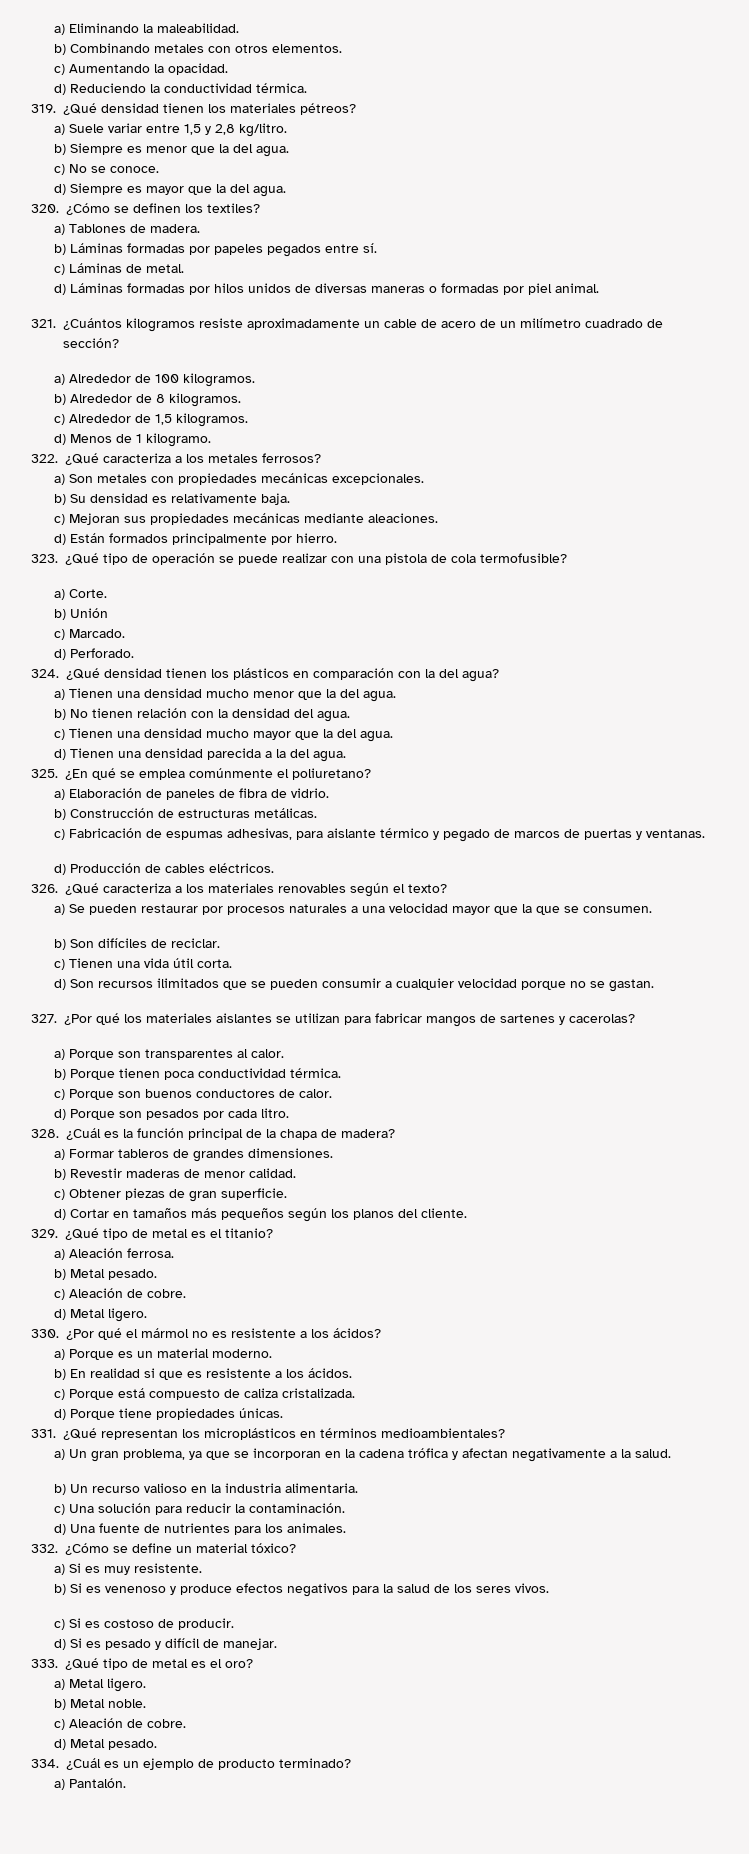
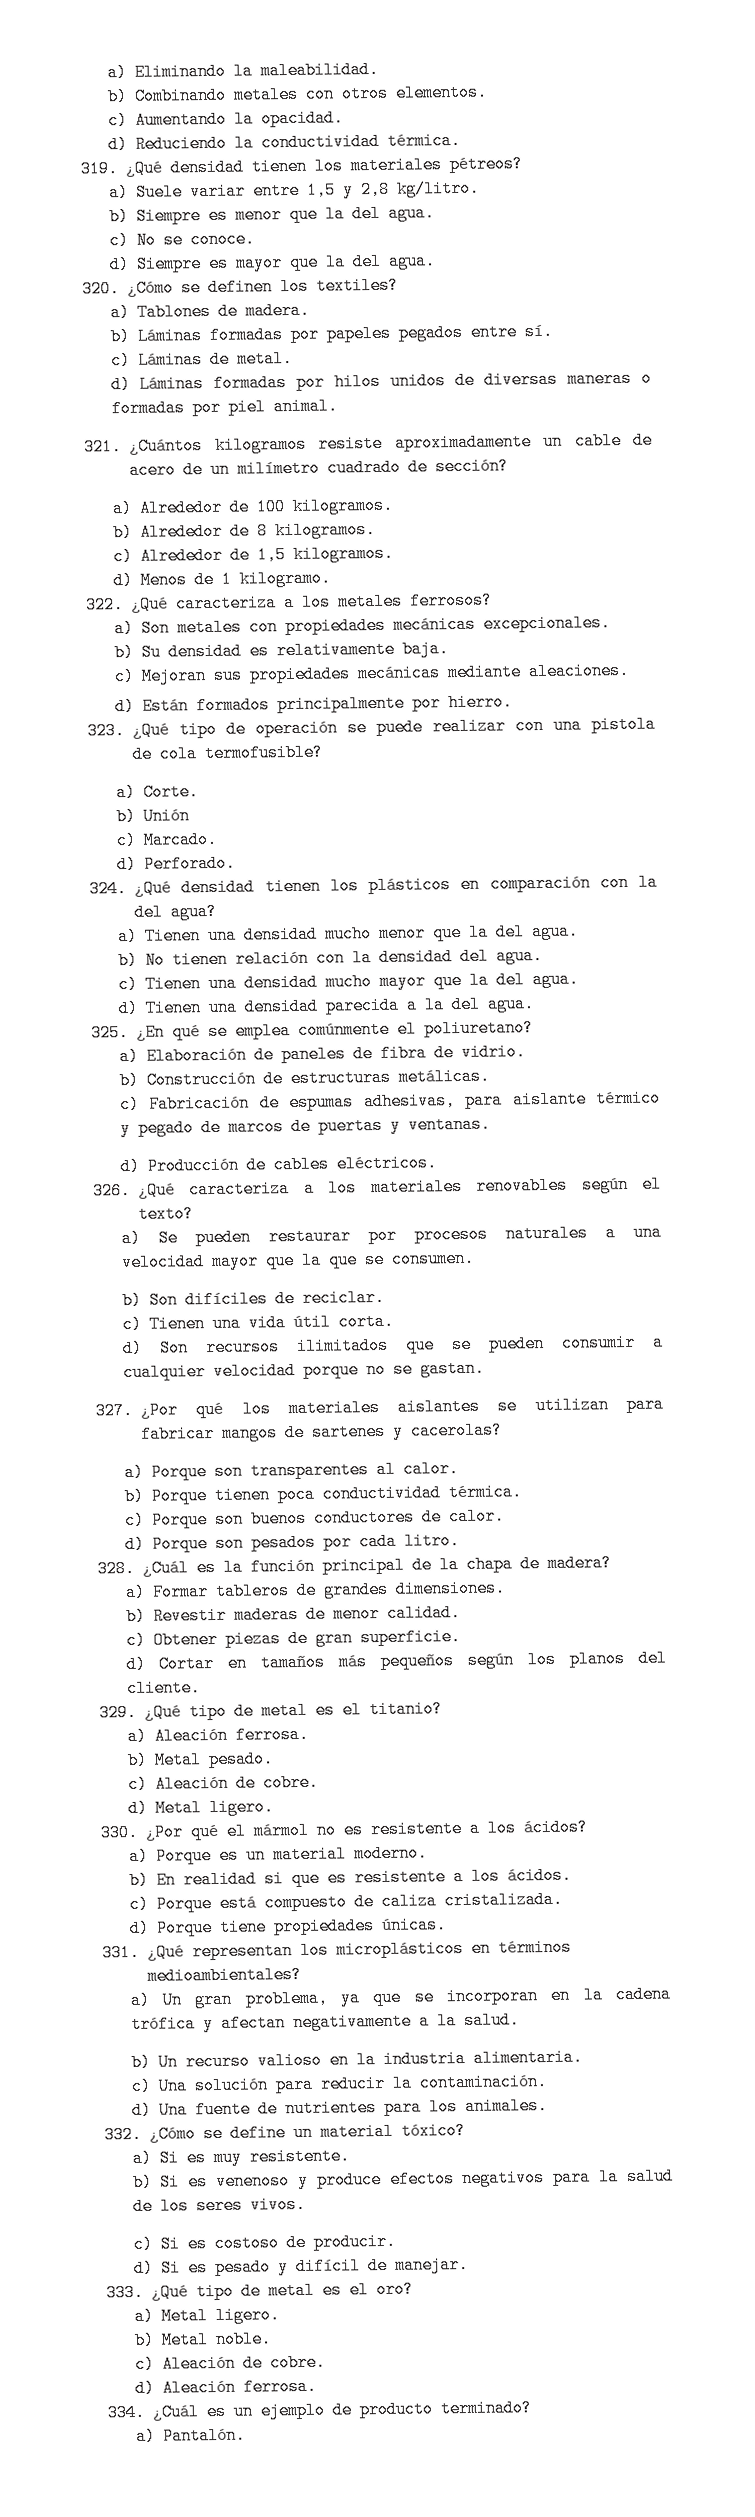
- d) Metal pesado.
+ d) Aleación ferrosa.

